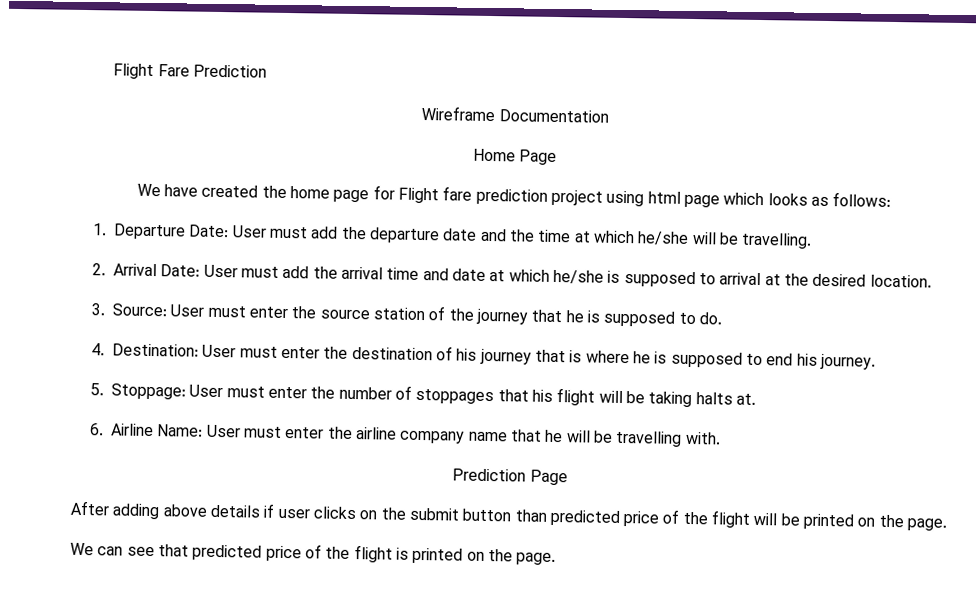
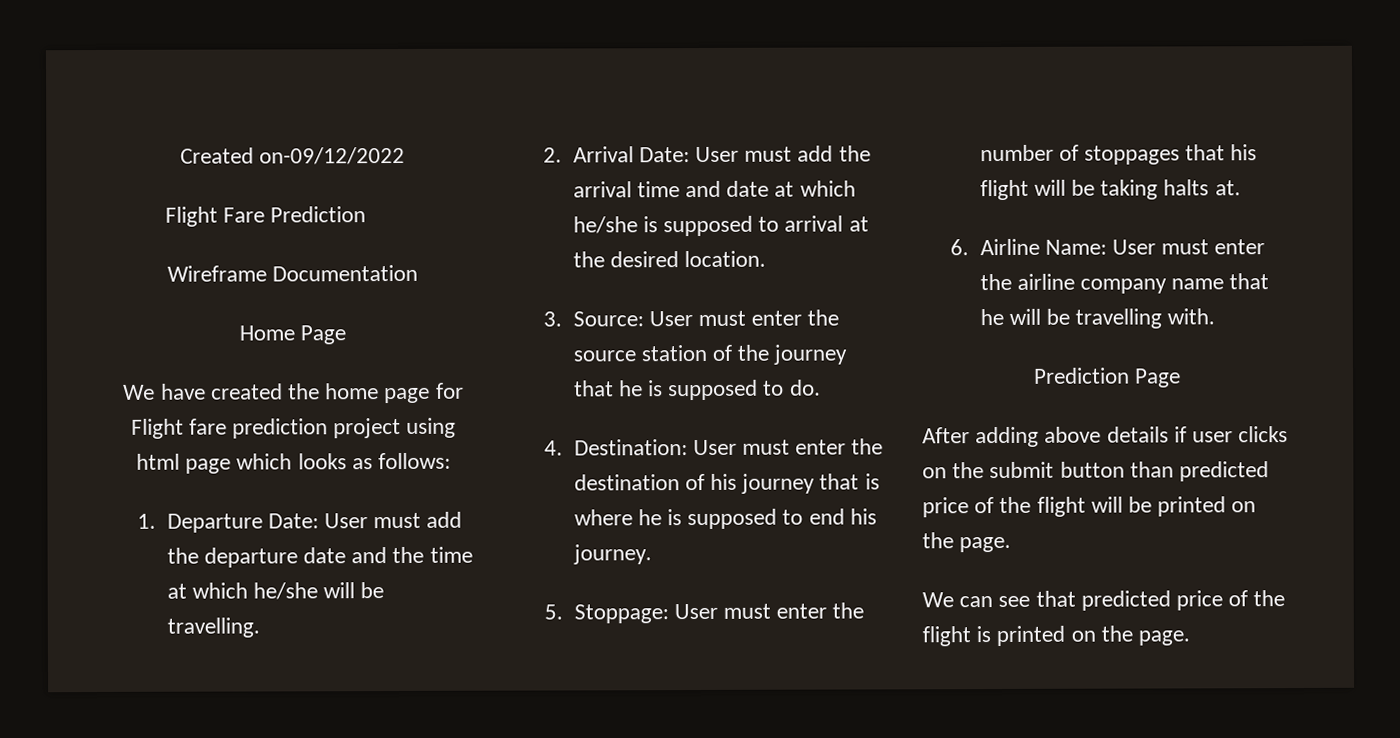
+ Created on-09/12/2022

